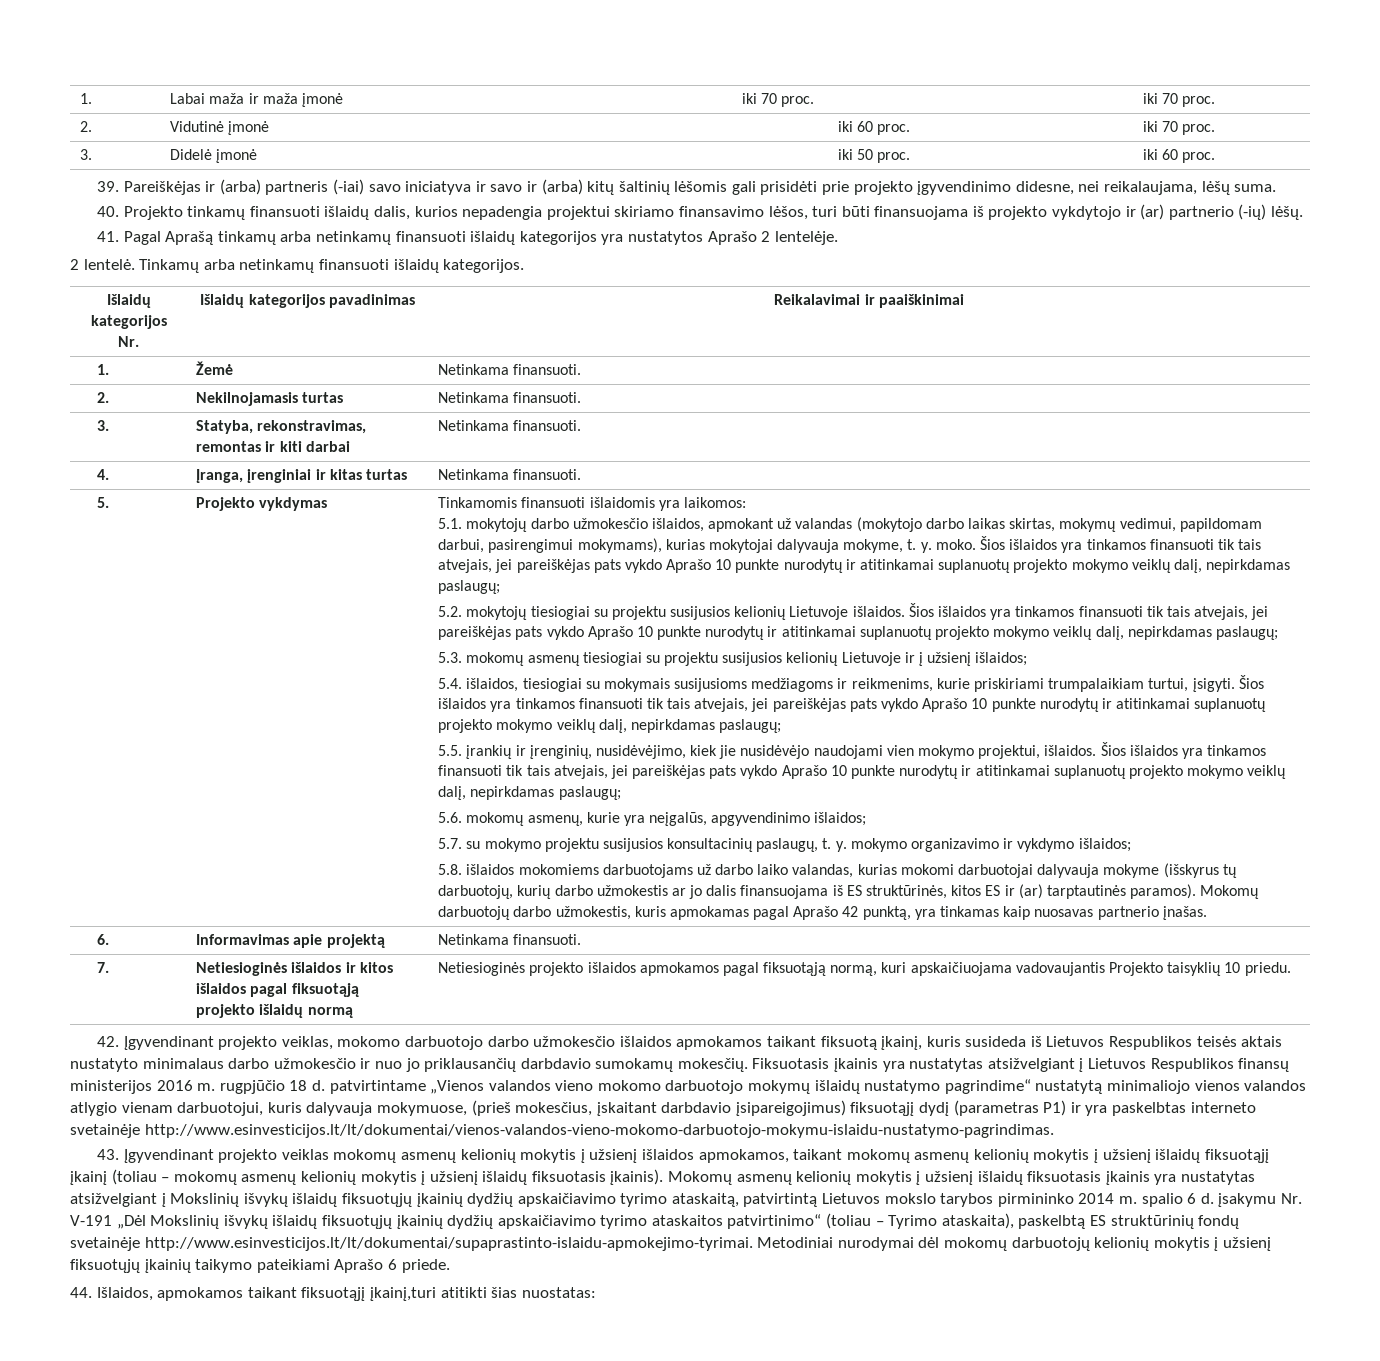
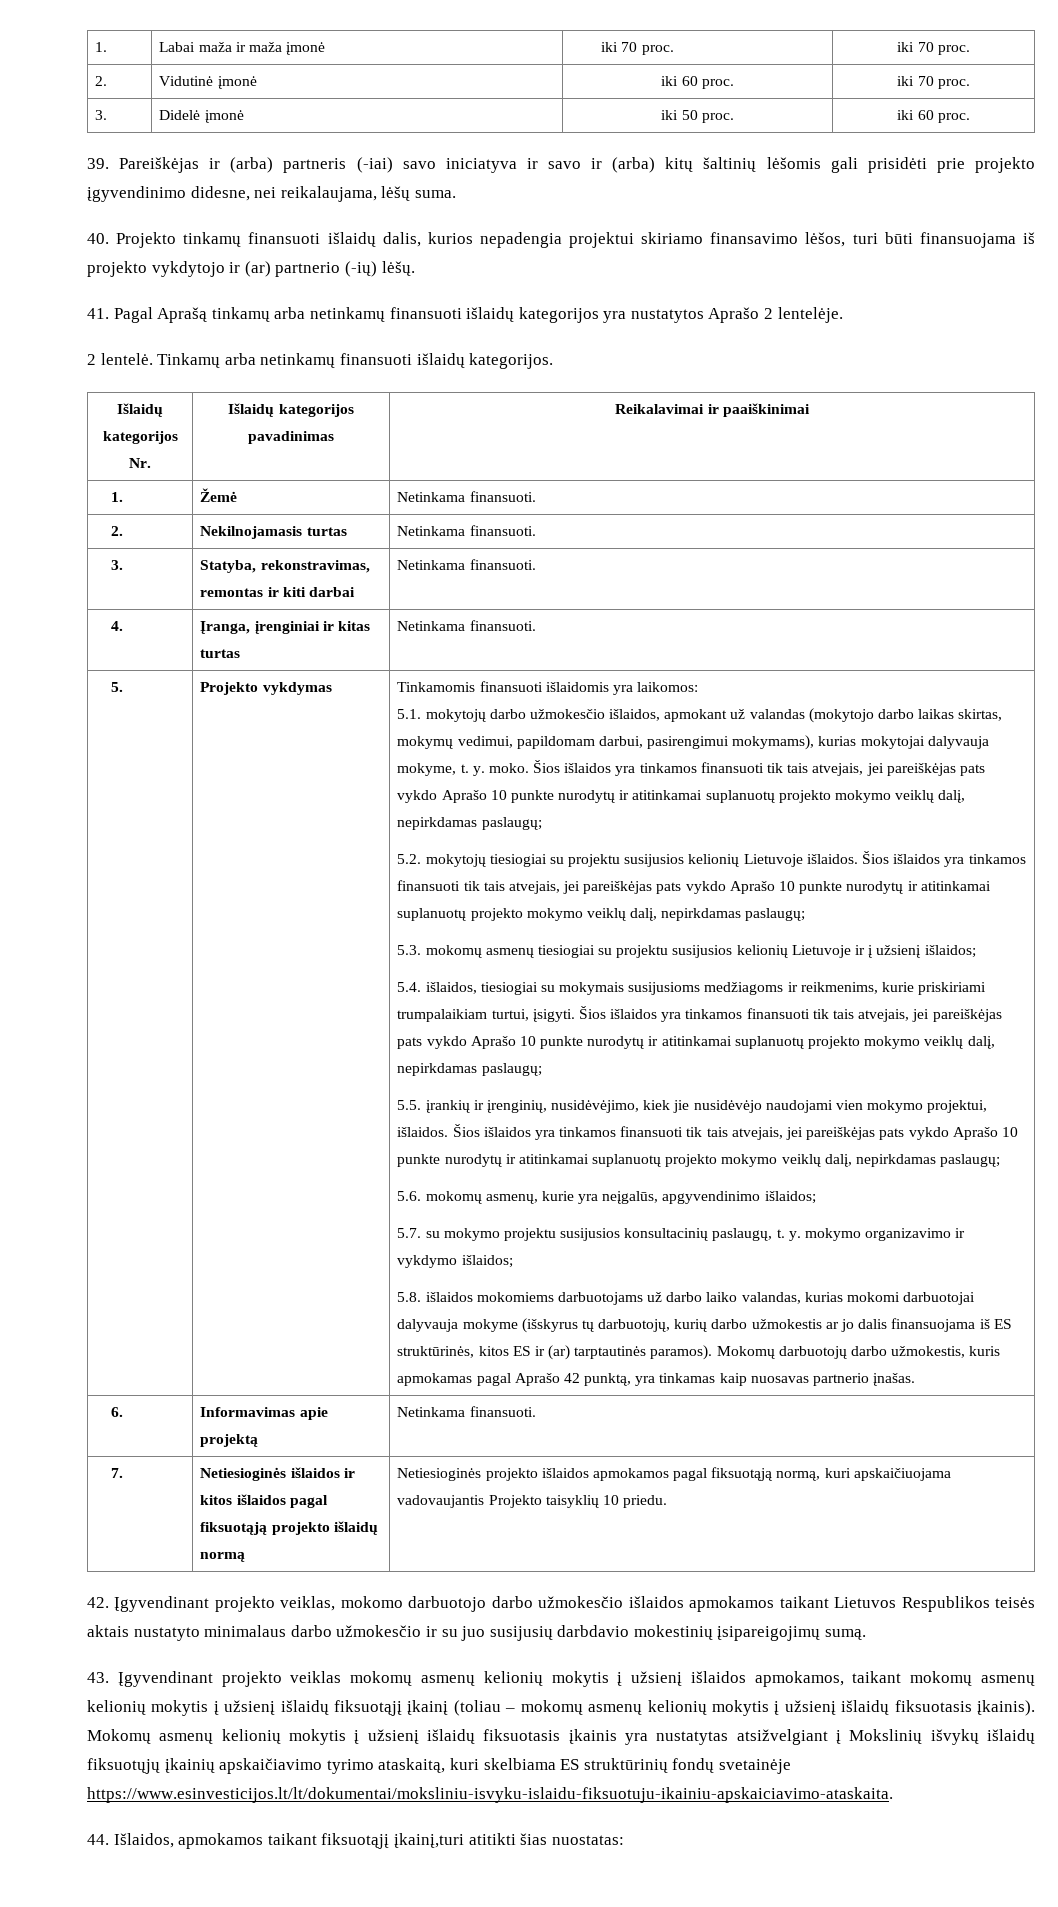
- 42. Įgyvendinant projekto veiklas, mokomo darbuotojo darbo užmokesčio išlaidos apmokamos taikant fiksuotą įkainį, kuris susideda iš Lietuvos Respublikos teisės aktais nustatyto minimalaus darbo užmokesčio ir nuo jo priklausančių darbdavio sumokamų mokesčių. Fiksuotasis įkainis yra nustatytas atsižvelgiant į Lietuvos Respublikos finansų ministerijos 2016 m. rugpjūčio 18 d. patvirtintame „Vienos valandos vieno mokomo darbuotojo mokymų išlaidų nustatymo pagrindime“ nustatytą minimaliojo vienos valandos atlygio vienam darbuotojui, kuris dalyvauja mokymuose, (prieš mokesčius, įskaitant darbdavio įsipareigojimus) fiksuotąjį dydį (parametras P1) ir yra paskelbtas interneto svetainėje http://www.esinvesticijos.lt/lt/dokumentai/vienos-valandos-vieno-mokomo-darbuotojo-mokymu-islaidu-nustatymo-pagrindimas.
+ 42. Įgyvendinant projekto veiklas, mokomo darbuotojo darbo užmokesčio išlaidos apmokamos taikant Lietuvos Respublikos teisės aktais nustatyto minimalaus darbo užmokesčio ir su juo susijusių darbdavio mokestinių įsipareigojimų sumą.
- Mokomų asmenų kelionių mokytis į užsienį išlaidų fiksuotasis įkainis yra nustatytas atsižvelgiant į Mokslinių išvykų išlaidų fiksuotųjų įkainių dydžių apskaičiavimo tyrimo ataskaitą, patvirtintą Lietuvos mokslo tarybos pirmininko 2014 m. spalio 6 d. įsakymu Nr. V-191 „Dėl Mokslinių išvykų išlaidų fiksuotųjų įkainių dydžių apskaičiavimo tyrimo ataskaitos patvirtinimo“ (toliau – Tyrimo ataskaita), paskelbtą ES struktūrinių fondų svetainėje http://www.esinvesticijos.lt/lt/dokumentai/supaprastinto-islaidu-apmokejimo-tyrimai. Metodiniai nurodymai dėl mokomų darbuotojų kelionių mokytis į užsienį fiksuotųjų įkainių taikymo pateikiami Aprašo 6 priede.
+ Mokomų asmenų kelionių mokytis į užsienį išlaidų fiksuotasis įkainis yra nustatytas atsižvelgiant į Mokslinių išvykų išlaidų fiksuotųjų įkainių apskaičiavimo tyrimo ataskaitą, kuri skelbiama ES struktūrinių fondų svetainėje https://www.esinvesticijos.lt/lt/dokumentai/moksliniu-isvyku-islaidu-fiksuotuju-ikainiu-apskaiciavimo-ataskaita.

